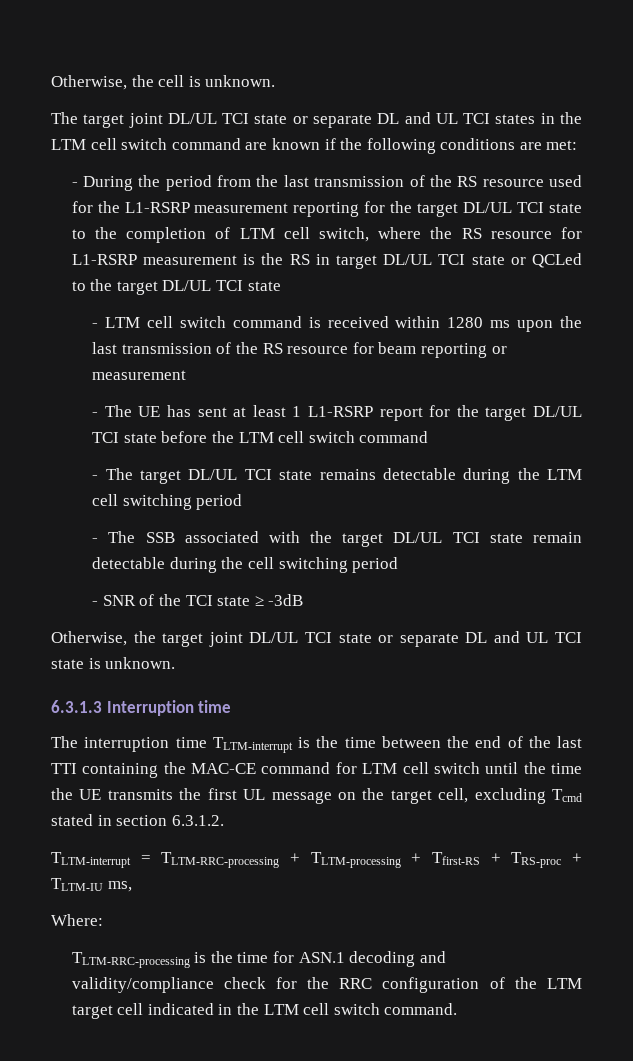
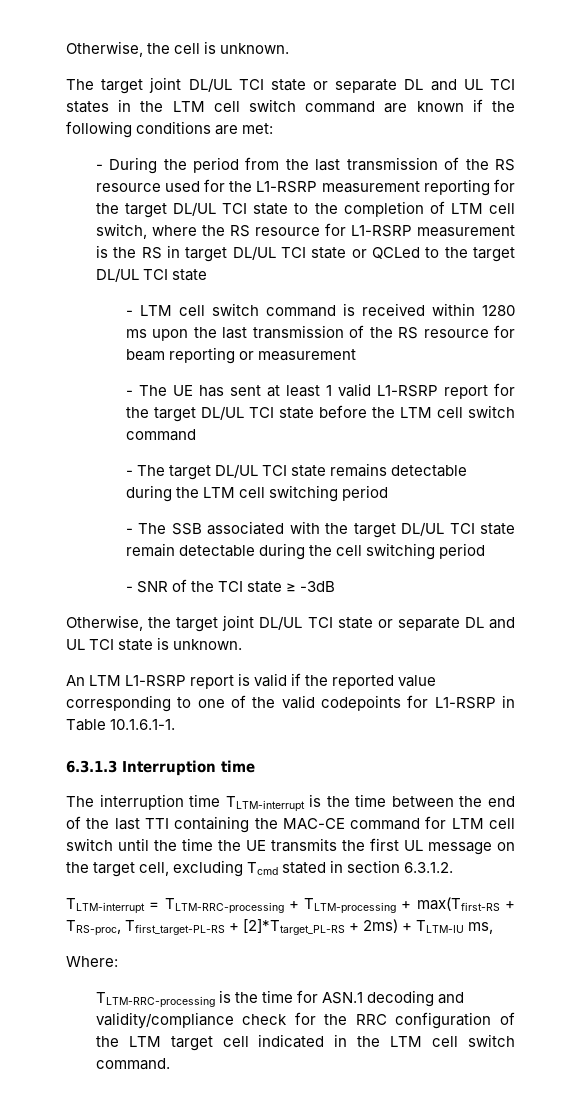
- - The UE has sent at least 1 L1-RSRP report for the target DL/UL TCI state before the LTM cell switch command
+ - The UE has sent at least 1 valid L1-RSRP report for the target DL/UL TCI state before the LTM cell switch command
+ An LTM L1-RSRP report is valid if the reported value corresponding to one of the valid codepoints for L1-RSRP in Table 10.1.6.1-1.
- TLTM-interrupt = TLTM-RRC-processing + TLTM-processing + Tfirst-RS + TRS-proc + TLTM-IU ms,
+ TLTM-interrupt = TLTM-RRC-processing + TLTM-processing + max(Tfirst-RS + TRS-proc, Tfirst_target-PL-RS + [2]*Ttarget_PL-RS + 2ms) + TLTM-IU ms,

